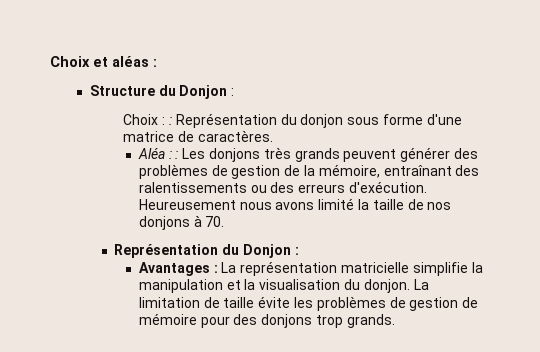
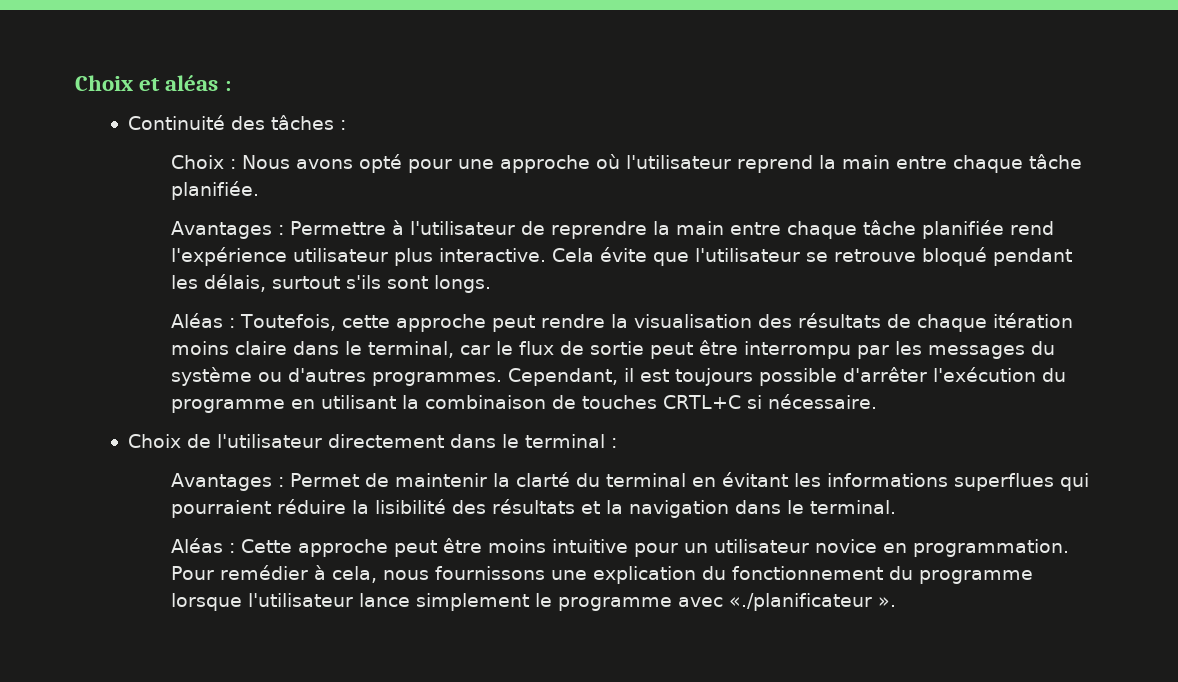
- Structure du Donjon :
+ Continuité des tâches :
- Choix : : Représentation du donjon sous forme d'une matrice de caractères.
- Aléa : : Les donjons très grands peuvent générer des problèmes de gestion de la mémoire, entraînant des ralentissements ou des erreurs d'exécution. Heureusement nous avons limité la taille de nos donjons à 70.
- Représentation du Donjon :
- Avantages : La représentation matricielle simplifie la manipulation et la visualisation du donjon. La limitation de taille évite les problèmes de gestion de mémoire pour des donjons trop grands.
+ Choix : Nous avons opté pour une approche où l'utilisateur reprend la main entre chaque tâche planifiée.
+ Avantages : Permettre à l'utilisateur de reprendre la main entre chaque tâche planifiée rend l'expérience utilisateur plus interactive. Cela évite que l'utilisateur se retrouve bloqué pendant les délais, surtout s'ils sont longs.
+ Aléas : Toutefois, cette approche peut rendre la visualisation des résultats de chaque itération moins claire dans le terminal, car le flux de sortie peut être interrompu par les messages du système ou d'autres programmes. Cependant, il est toujours possible d'arrêter l'exécution du programme en utilisant la combinaison de touches CRTL+C si nécessaire.
+ Choix de l'utilisateur directement dans le terminal :
+ Avantages : Permet de maintenir la clarté du terminal en évitant les informations superflues qui pourraient réduire la lisibilité des résultats et la navigation dans le terminal.
+ Aléas : Cette approche peut être moins intuitive pour un utilisateur novice en programmation. Pour remédier à cela, nous fournissons une explication du fonctionnement du programme lorsque l'utilisateur lance simplement le programme avec «./planificateur ».

